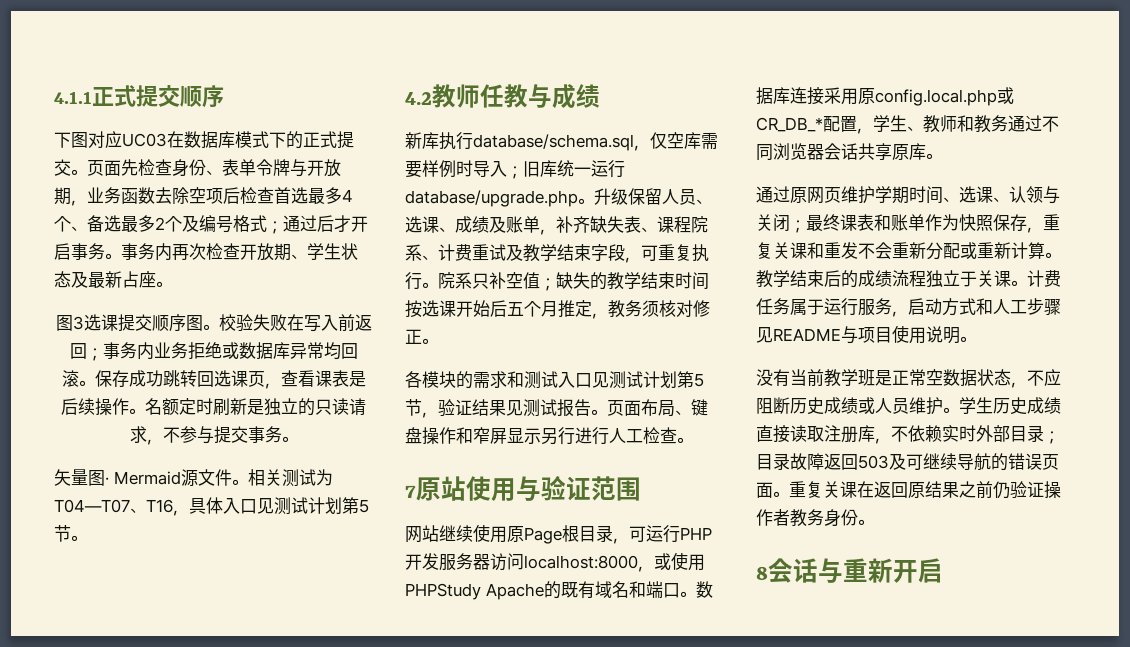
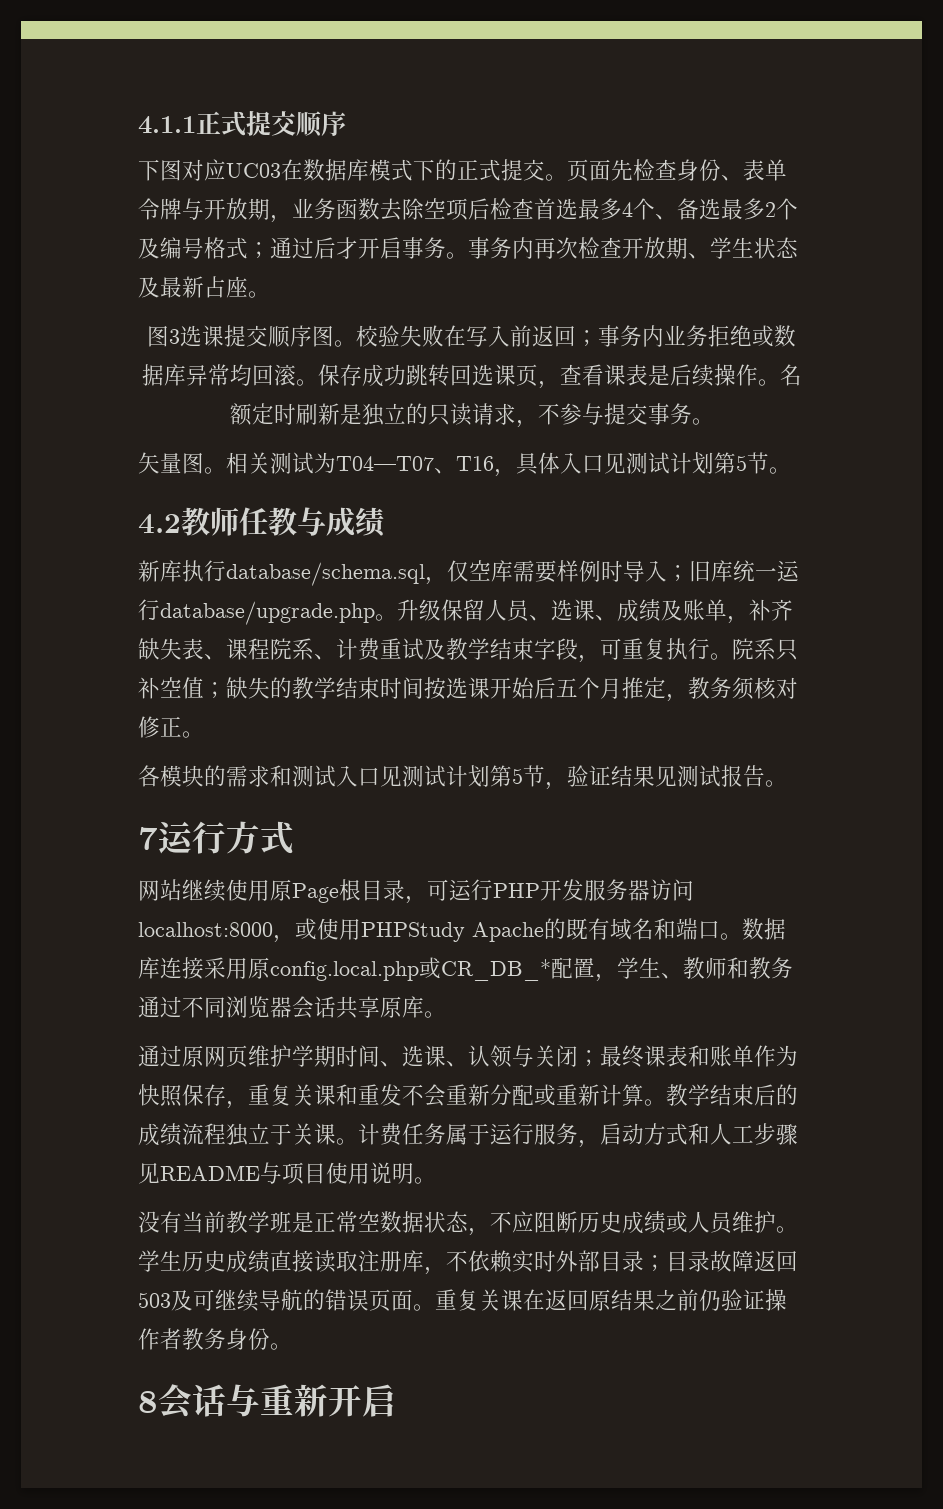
- 矢量图· Mermaid源文件。
+ 矢量图。
- 各模块的需求和测试入口见测试计划第5节，验证结果见测试报告。页面布局、键盘操作和窄屏显示另行进行人工检查。
- 7原站使用与验证范围
+ 各模块的需求和测试入口见测试计划第5节，验证结果见测试报告。
+ 7运行方式

